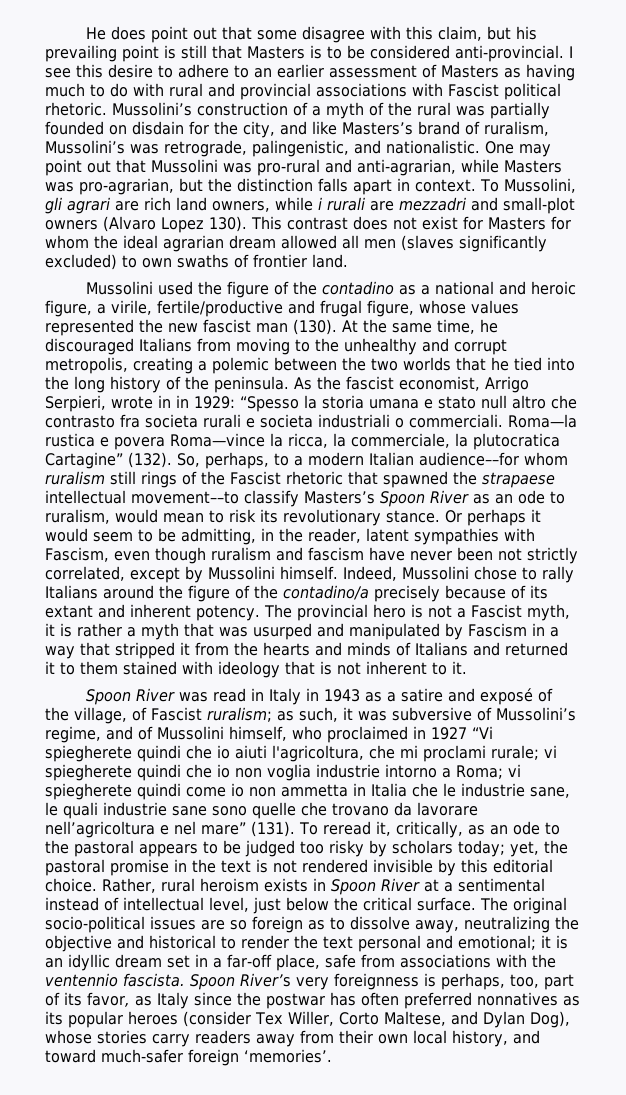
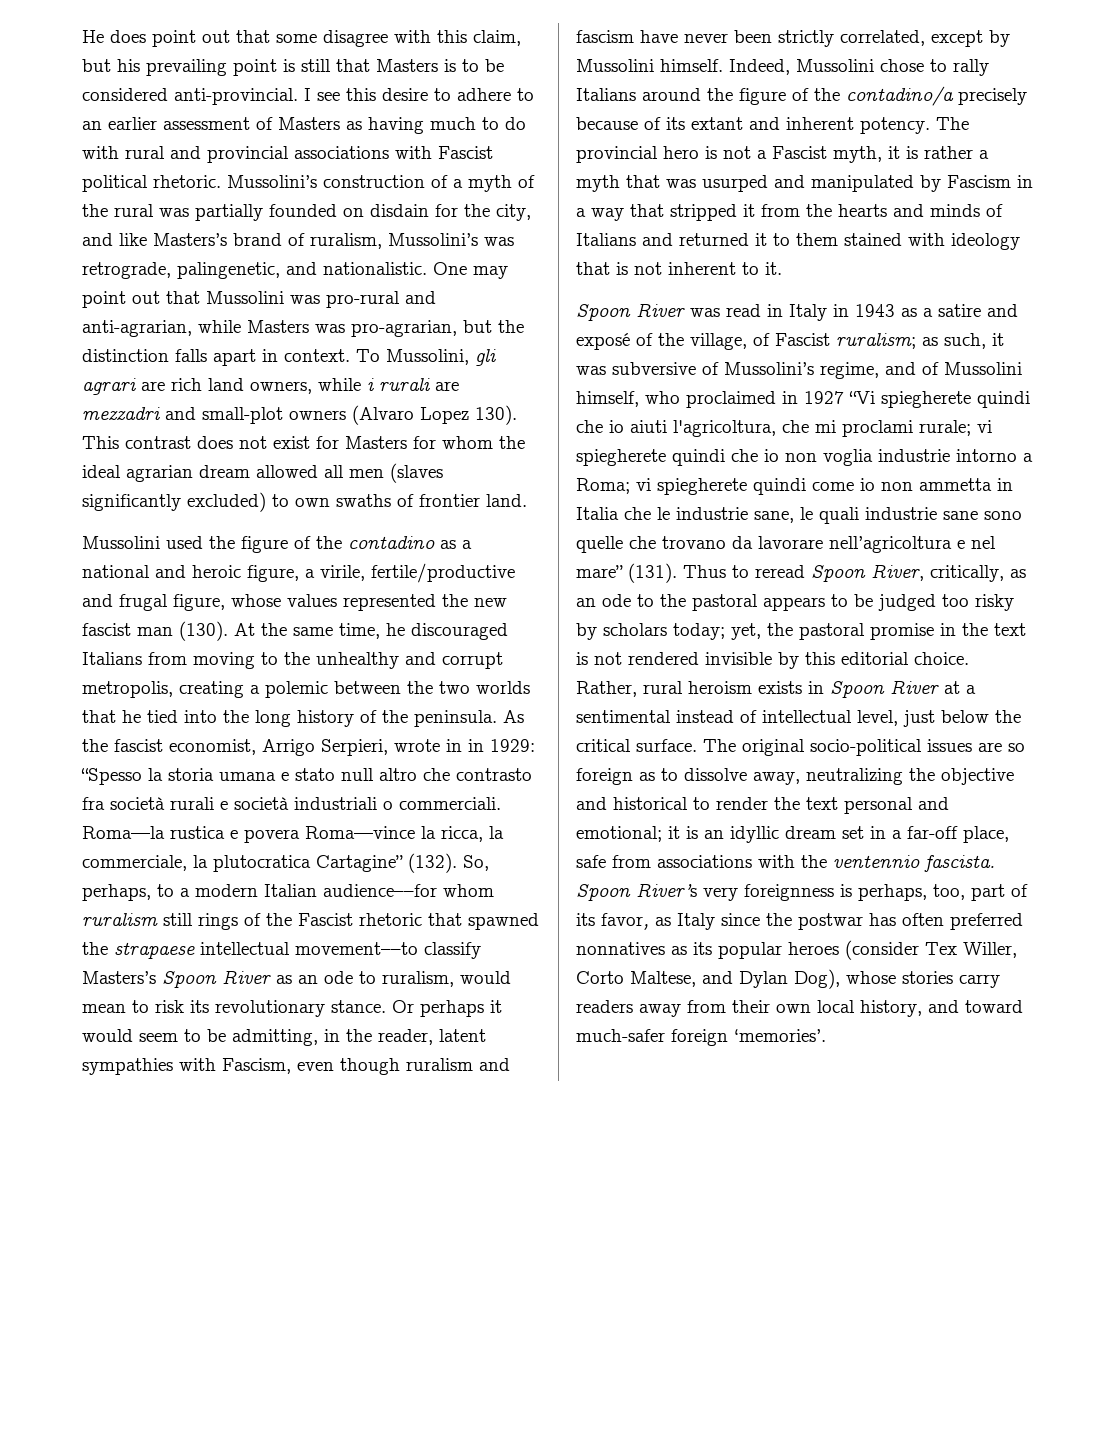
- Mussolini’s construction of a myth of the rural was partially founded on disdain for the city, and like Masters’s brand of ruralism, Mussolini’s was retrograde, palingenistic, and nationalistic.
+ Mussolini’s construction of a myth of the rural was partially founded on disdain for the city, and like Masters’s brand of ruralism, Mussolini’s was retrograde, palingenetic, and nationalistic.
- As the fascist economist, Arrigo Serpieri, wrote in in 1929: “Spesso la storia umana e stato null altro che contrasto fra societa rurali e societa industriali o commerciali.
+ As the fascist economist, Arrigo Serpieri, wrote in in 1929: “Spesso la storia umana e stato null altro che contrasto fra società rurali e società industriali o commerciali.
- Or perhaps it would seem to be admitting, in the reader, latent sympathies with Fascism, even though ruralism and fascism have never been not strictly correlated, except by Mussolini himself.
+ Or perhaps it would seem to be admitting, in the reader, latent sympathies with Fascism, even though ruralism and fascism have never been strictly correlated, except by Mussolini himself.
- To reread it, critically, as an ode to the pastoral appears to be judged too risky by scholars today; yet, the pastoral promise in the text is not rendered invisible by this editorial choice.
+ Thus to reread Spoon River, critically, as an ode to the pastoral appears to be judged too risky by scholars today; yet, the pastoral promise in the text is not rendered invisible by this editorial choice.

